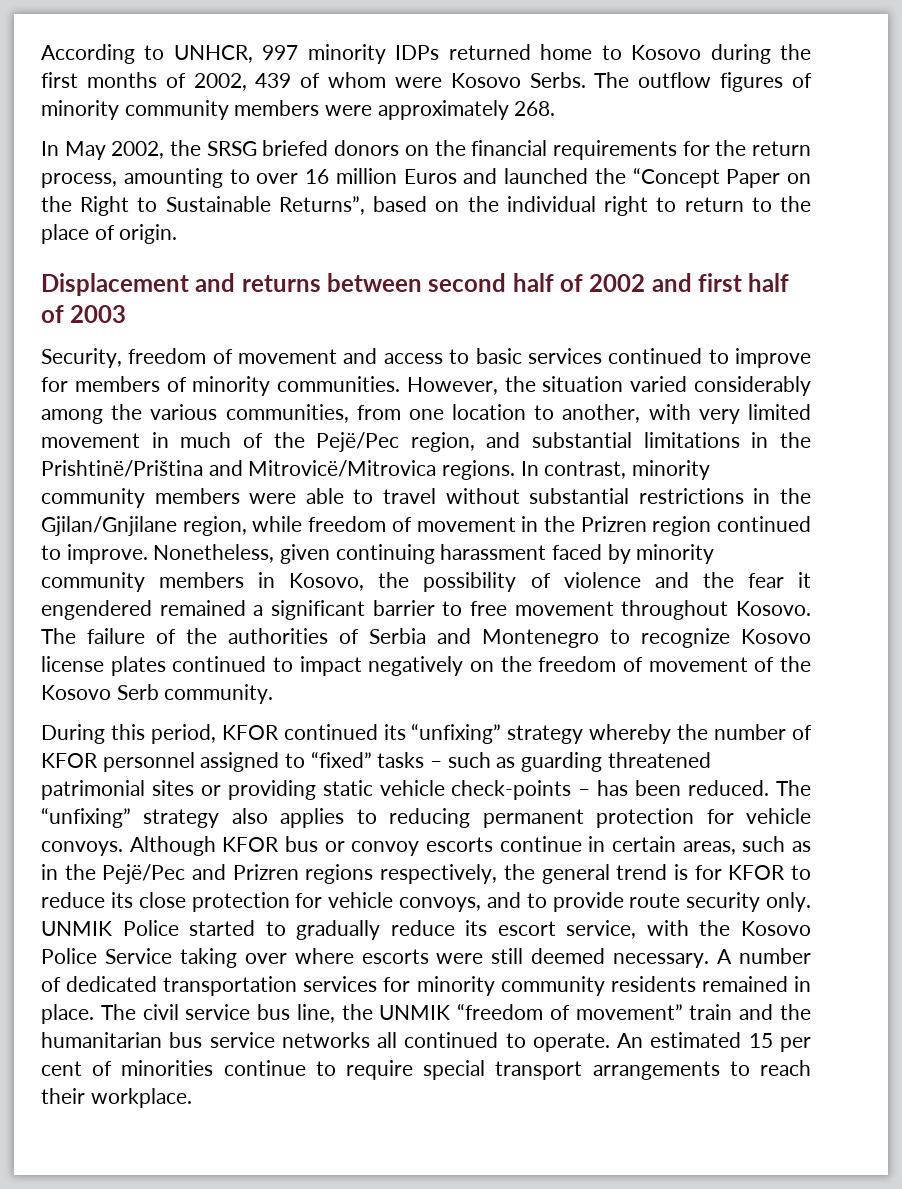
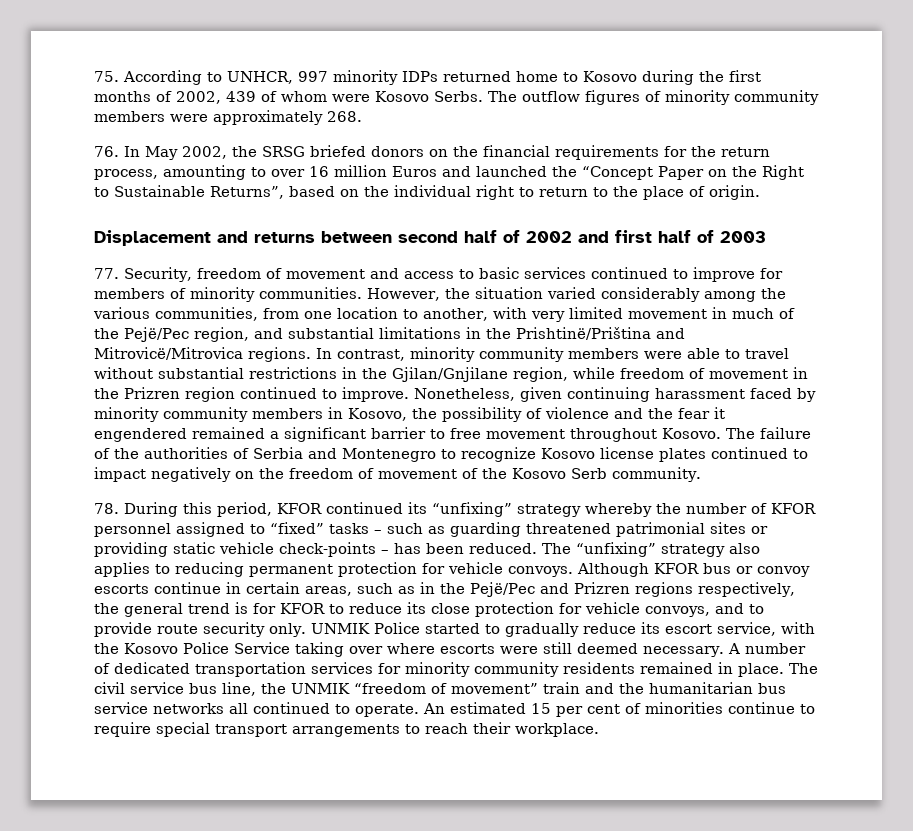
- According to UNHCR, 997 minority IDPs returned home to Kosovo during the first months of 2002, 439 of whom were Kosovo Serbs.
+ 75. According to UNHCR, 997 minority IDPs returned home to Kosovo during the first months of 2002, 439 of whom were Kosovo Serbs.
- In May 2002, the SRSG briefed donors on the financial requirements for the return process, amounting to over 16 million Euros and launched the “Concept Paper on the Right to Sustainable Returns”, based on the individual right to return to the place of origin.
+ 76. In May 2002, the SRSG briefed donors on the financial requirements for the return process, amounting to over 16 million Euros and launched the “Concept Paper on the Right to Sustainable Returns”, based on the individual right to return to the place of origin.
- Security, freedom of movement and access to basic services continued to improve for members of minority communities.
+ 77. Security, freedom of movement and access to basic services continued to improve for members of minority communities.
- During this period, KFOR continued its “unfixing” strategy whereby the number of KFOR personnel assigned to “fixed” tasks – such as guarding threatened patrimonial sites or providing static vehicle check-points – has been reduced.
+ 78. During this period, KFOR continued its “unfixing” strategy whereby the number of KFOR personnel assigned to “fixed” tasks – such as guarding threatened patrimonial sites or providing static vehicle check-points – has been reduced.

